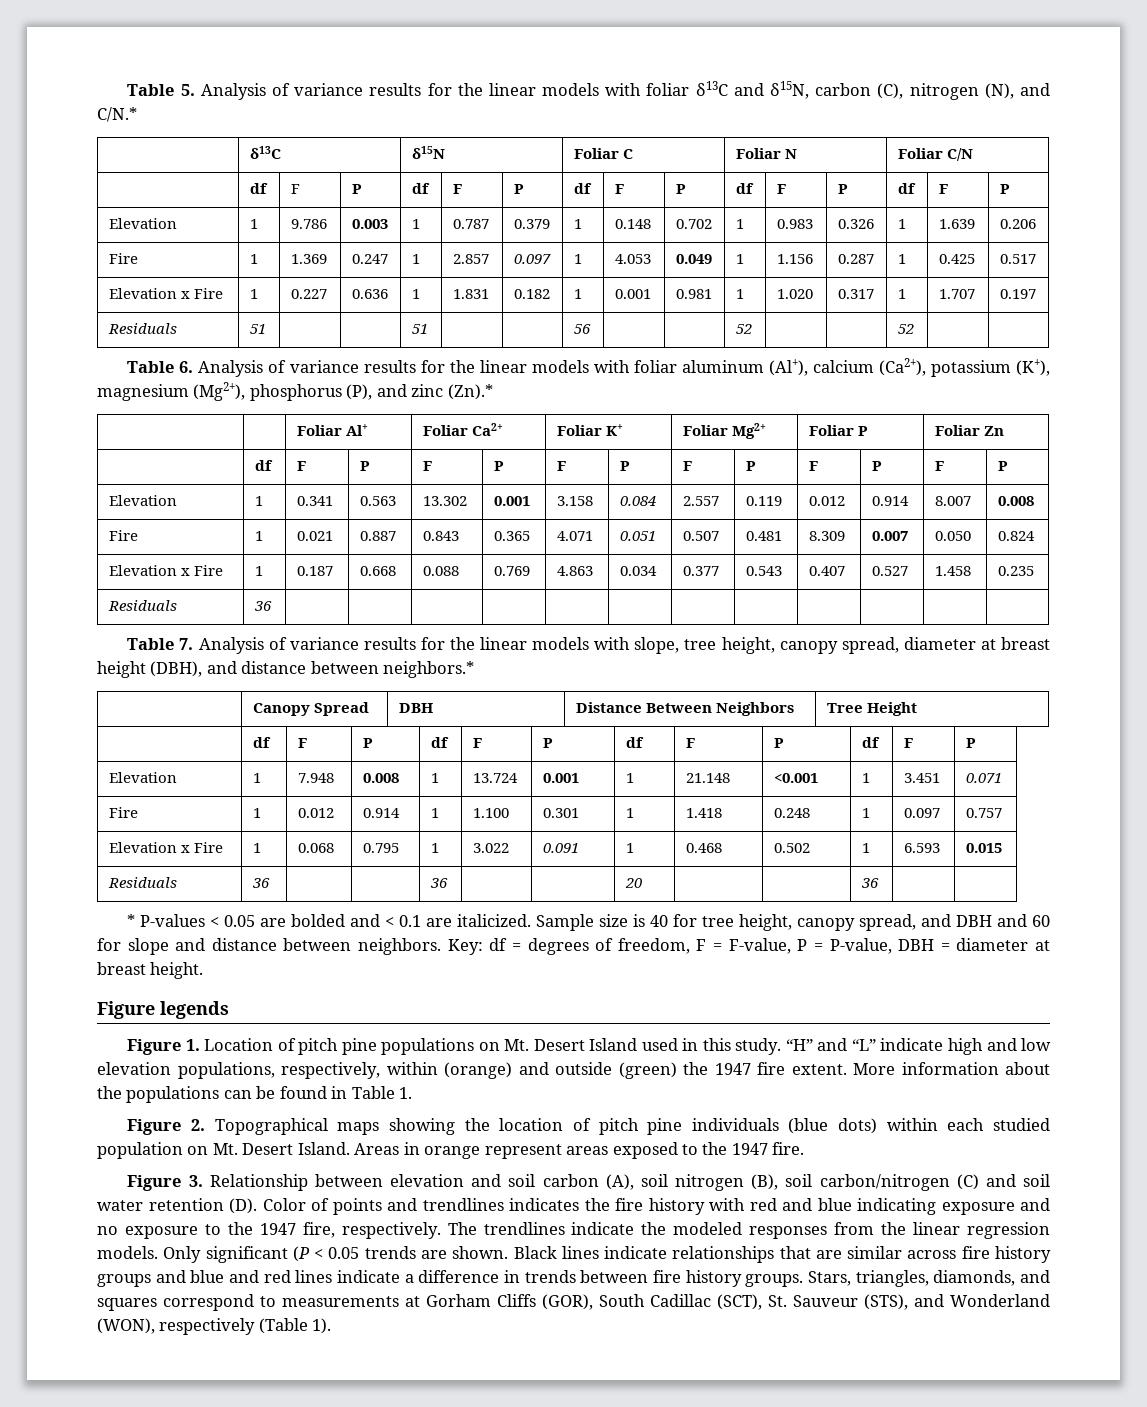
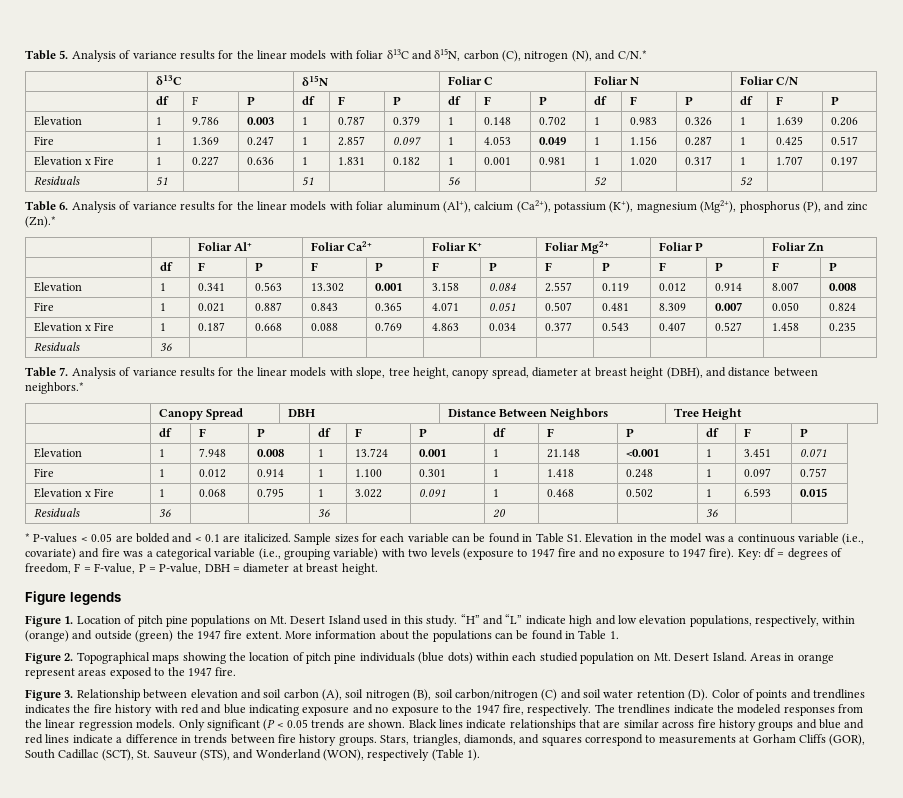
- Sample size is 40 for tree height, canopy spread, and DBH and 60 for slope and distance between neighbors.
+ Sample sizes for each variable can be found in Table S1. Elevation in the model was a continuous variable (i.e., covariate) and fire was a categorical variable (i.e., grouping variable) with two levels (exposure to 1947 fire and no exposure to 1947 fire).

